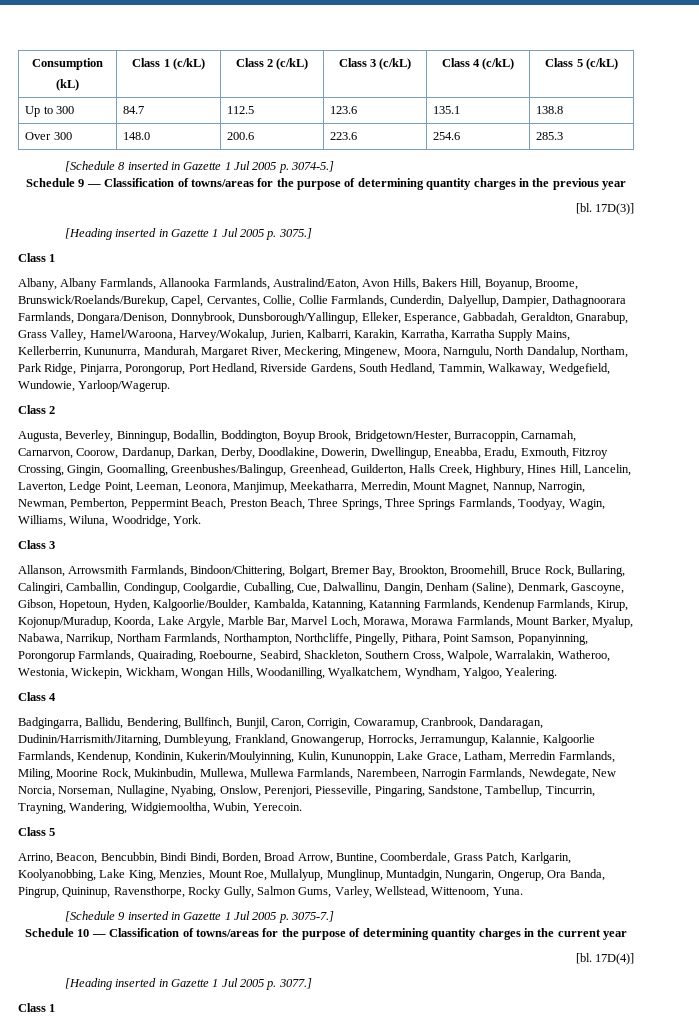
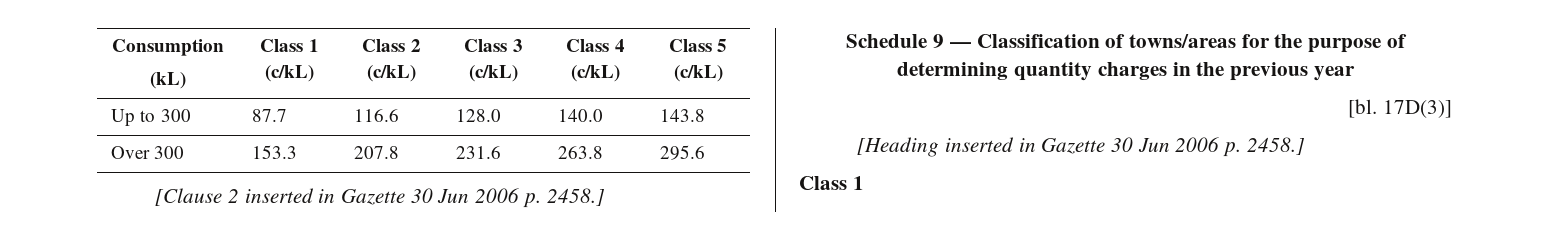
- Up to 300 | 84.7 | 112.5 | 123.6 | 135.1 | 138.8
- Over 300 | 148.0 | 200.6 | 223.6 | 254.6 | 285.3
- [Schedule 8 inserted in Gazette 1 Jul 2005 p. 3074-5.]
+ Up to 300 | 87.7 | 116.6 | 128.0 | 140.0 | 143.8
+ Over 300 | 153.3 | 207.8 | 231.6 | 263.8 | 295.6
+ [Clause 2 inserted in Gazette 30 Jun 2006 p. 2458.]
- [Heading inserted in Gazette 1 Jul 2005 p. 3075.]
- Class 1
- Albany, Albany Farmlands, Allanooka Farmlands, Australind/Eaton, Avon Hills, Bakers Hill, Boyanup, Broome, Brunswick/Roelands/Burekup, Capel, Cervantes, Collie, Collie Farmlands, Cunderdin, Dalyellup, Dampier, Dathagnoorara Farmlands, Dongara/Denison, Donnybrook, Dunsborough/Yallingup, Elleker, Esperance, Gabbadah, Geraldton, Gnarabup, Grass Valley, Hamel/Waroona, Harvey/Wokalup, Jurien, Kalbarri, Karakin, Karratha, Karratha Supply Mains, Kellerberrin, Kununurra, Mandurah, Margaret River, Meckering, Mingenew, Moora, Narngulu, North Dandalup, Northam, Park Ridge, Pinjarra, Porongorup, Port Hedland, Riverside Gardens, South Hedland, Tammin, Walkaway, Wedgefield, Wundowie, Yarloop/Wagerup.
- Class 2
- Augusta, Beverley, Binningup, Bodallin, Boddington, Boyup Brook, Bridgetown/Hester, Burracoppin, Carnamah, Carnarvon, Coorow, Dardanup, Darkan, Derby, Doodlakine, Dowerin, Dwellingup, Eneabba, Eradu, Exmouth, Fitzroy Crossing, Gingin, Goomalling, Greenbushes/Balingup, Greenhead, Guilderton, Halls Creek, Highbury, Hines Hill, Lancelin, Laverton, Ledge Point, Leeman, Leonora, Manjimup, Meekatharra, Merredin, Mount Magnet, Nannup, Narrogin, Newman, Pemberton, Peppermint Beach, Preston Beach, Three Springs, Three Springs Farmlands, Toodyay, Wagin, Williams, Wiluna, Woodridge, York.
- Class 3
- Allanson, Arrowsmith Farmlands, Bindoon/Chittering, Bolgart, Bremer Bay, Brookton, Broomehill, Bruce Rock, Bullaring, Calingiri, Camballin, Condingup, Coolgardie, Cuballing, Cue, Dalwallinu, Dangin, Denham (Saline), Denmark, Gascoyne, Gibson, Hopetoun, Hyden, Kalgoorlie/Boulder, Kambalda, Katanning, Katanning Farmlands, Kendenup Farmlands, Kirup, Kojonup/Muradup, Koorda, Lake Argyle, Marble Bar, Marvel Loch, Morawa, Morawa Farmlands, Mount Barker, Myalup, Nabawa, Narrikup, Northam Farmlands, Northampton, Northcliffe, Pingelly, Pithara, Point Samson, Popanyinning, Porongorup Farmlands, Quairading, Roebourne, Seabird, Shackleton, Southern Cross, Walpole, Warralakin, Watheroo, Westonia, Wickepin, Wickham, Wongan Hills, Woodanilling, Wyalkatchem, Wyndham, Yalgoo, Yealering.
- Class 4
- Badgingarra, Ballidu, Bendering, Bullfinch, Bunjil, Caron, Corrigin, Cowaramup, Cranbrook, Dandaragan, Dudinin/Harrismith/Jitarning, Dumbleyung, Frankland, Gnowangerup, Horrocks, Jerramungup, Kalannie, Kalgoorlie Farmlands, Kendenup, Kondinin, Kukerin/Moulyinning, Kulin, Kununoppin, Lake Grace, Latham, Merredin Farmlands, Miling, Moorine Rock, Mukinbudin, Mullewa, Mullewa Farmlands, Narembeen, Narrogin Farmlands, Newdegate, New Norcia, Norseman, Nullagine, Nyabing, Onslow, Perenjori, Piesseville, Pingaring, Sandstone, Tambellup, Tincurrin, Trayning, Wandering, Widgiemooltha, Wubin, Yerecoin.
- Class 5
- Arrino, Beacon, Bencubbin, Bindi Bindi, Borden, Broad Arrow, Buntine, Coomberdale, Grass Patch, Karlgarin, Koolyanobbing, Lake King, Menzies, Mount Roe, Mullalyup, Munglinup, Muntadgin, Nungarin, Ongerup, Ora Banda, Pingrup, Quininup, Ravensthorpe, Rocky Gully, Salmon Gums, Varley, Wellstead, Wittenoom, Yuna.
- [Schedule 9 inserted in Gazette 1 Jul 2005 p. 3075-7.]
- Schedule 10 — Classification of towns/areas for the purpose of determining quantity charges in the current year
- [bl. 17D(4)]
- [Heading inserted in Gazette 1 Jul 2005 p. 3077.]
+ [Heading inserted in Gazette 30 Jun 2006 p. 2458.]

